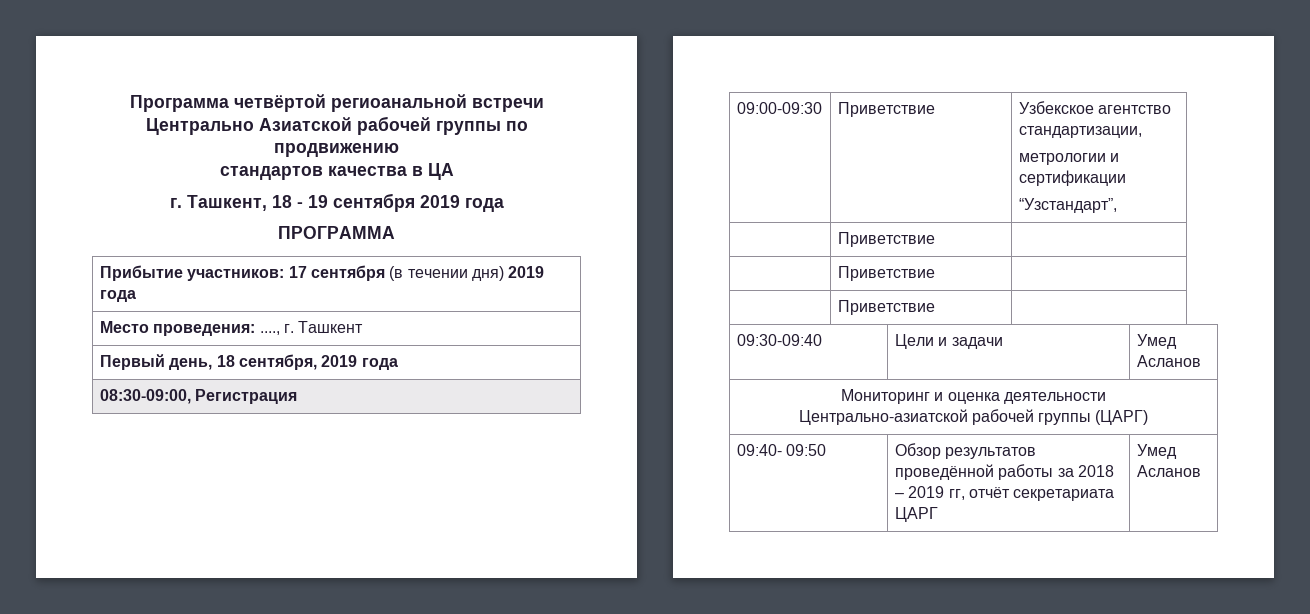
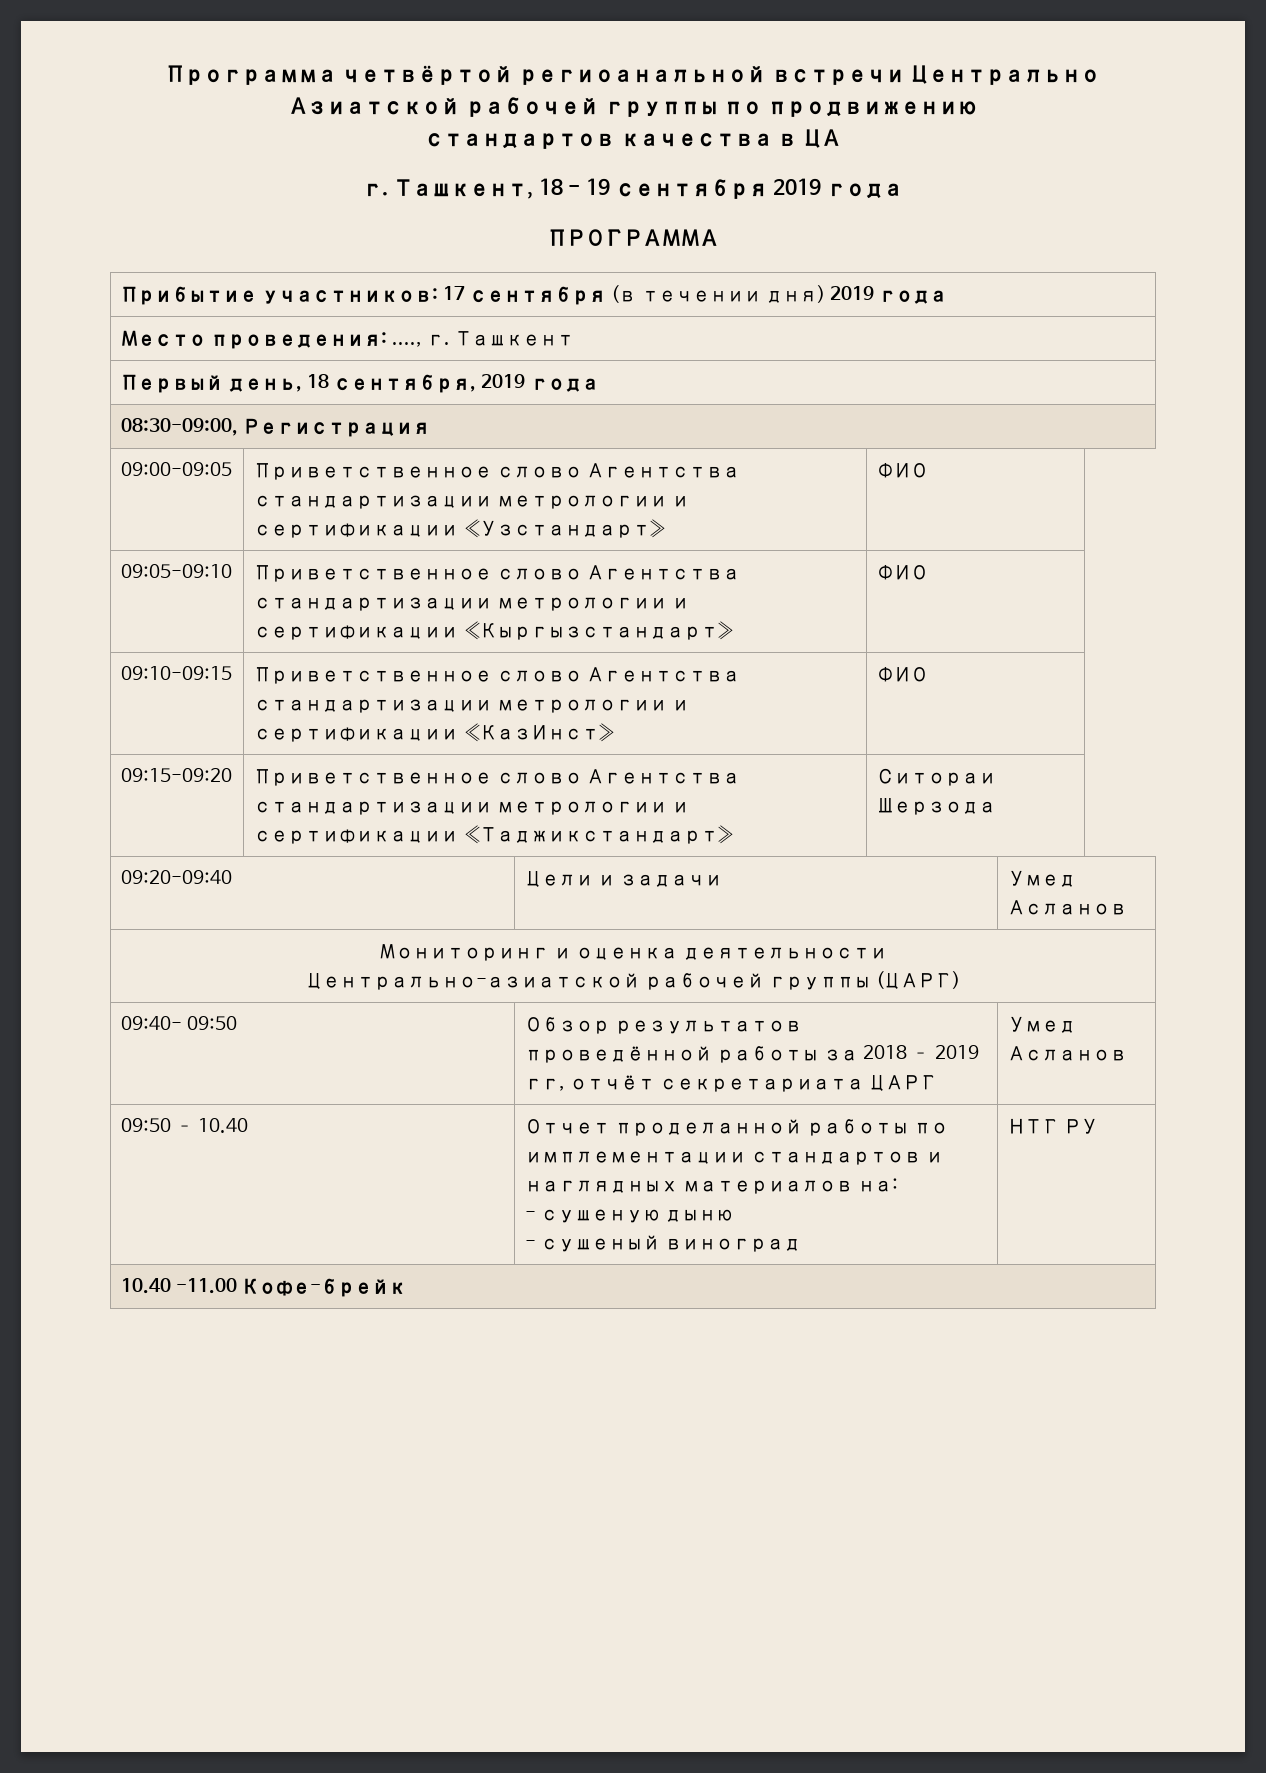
- 09:00-09:30 | Приветствие | Узбекское агентство стандартизации,
- метрологии и сертификации
- “Узстандарт”,
- | Приветствие |
- | Приветствие |
- | Приветствие |
- 09:30-09:40 | Цели и задачи | Умед Асланов
+ 09:00-09:05 | Приветственное слово Агентства стандартизации метрологии и сертификации «Узстандарт» | ФИО
+ 09:05-09:10 | Приветственное слово Агентства стандартизации метрологии и сертификации «Кыргызстандарт» | ФИО
+ 09:10-09:15 | Приветственное слово Агентства стандартизации метрологии и сертификации «КазИнст» | ФИО
+ 09:15-09:20 | Приветственное слово Агентства стандартизации метрологии и сертификации «Таджикстандарт» | Ситораи Шерзода
+ 09:20-09:40 | Цели и задачи | Умед Асланов
+ 09:50 – 10.40 | Отчет проделанной работы по имплементации стандартов и наглядных материалов на:
+ - сушеную дыню
+ - сушеный виноград | НТГ РУ
+ 10.40 -11.00 Кофе-брейк

